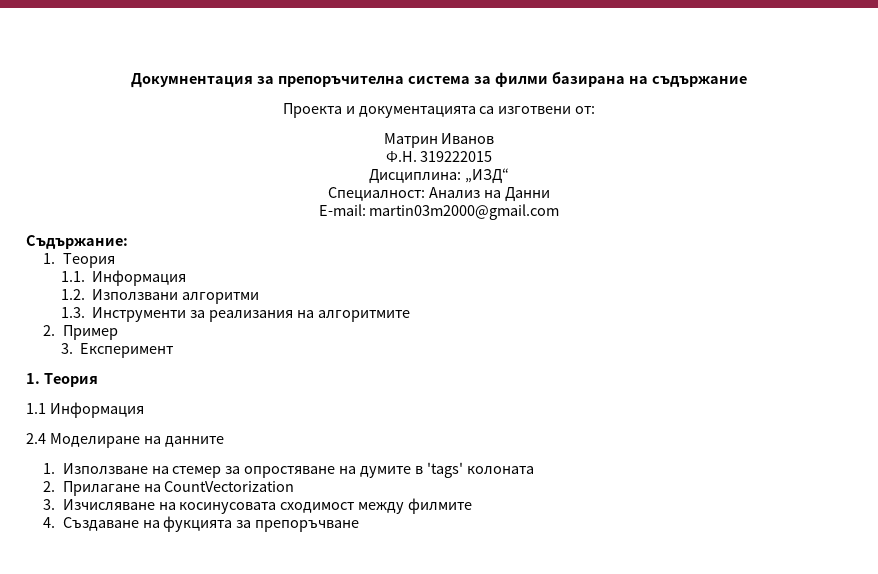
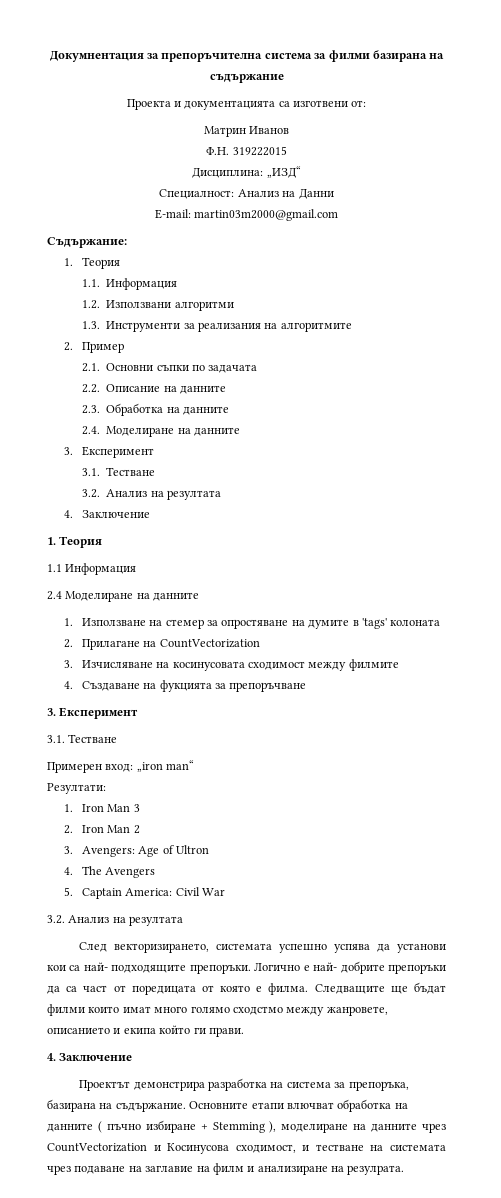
+ 2.1. Основни съпки по задачата
+ 2.2. Описание на данните
+ 2.3. Обработка на данните
+ 2.4. Моделиране на данните
  3. Експеримент
+ 3.1. Тестване
+ 3.2. Анализ на резултата
+ 4. Заключение
  4. Създаване на фукцията за препоръчване
+ 3. Експеримент
+ 3.1. Тестване
+ Примерен вход: „iron man“
+ Резултати:
+ 1. Iron Man 3
+ 2. Iron Man 2
+ 3. Avengers: Age of Ultron
+ 4. The Avengers
+ 5. Captain America: Civil War
+ 3.2. Анализ на резултата
+ След векторизирането, системата успешно успява да установи кои са най- подходящите препоръки. Логично е най- добрите препоръки да са част от поредицата от която е филма. Следващите ще бъдат филми които имат много голямо сходстмо между жанровете, описанието и екипа който ги прави.
+ 4. Заключение
+ Проектът демонстрира разработка на система за препоръка, базирана на съдържание. Основните етапи влючват обработка на данните ( пъчно избиране + Stemming ), моделиране на данните чрез CountVectorization и Косинусова сходимост, и тестване на системата чрез подаване на заглавие на филм и анализиране на резулрата.

